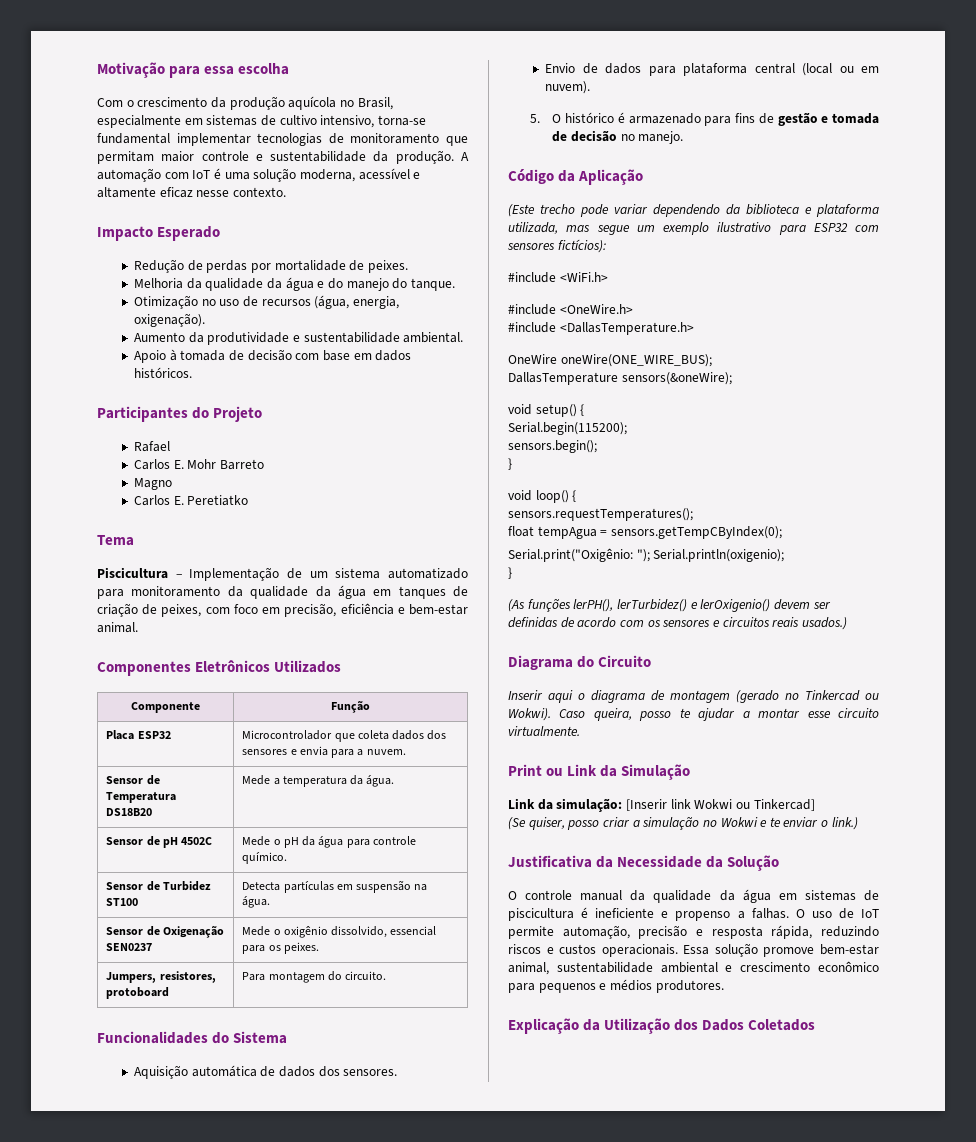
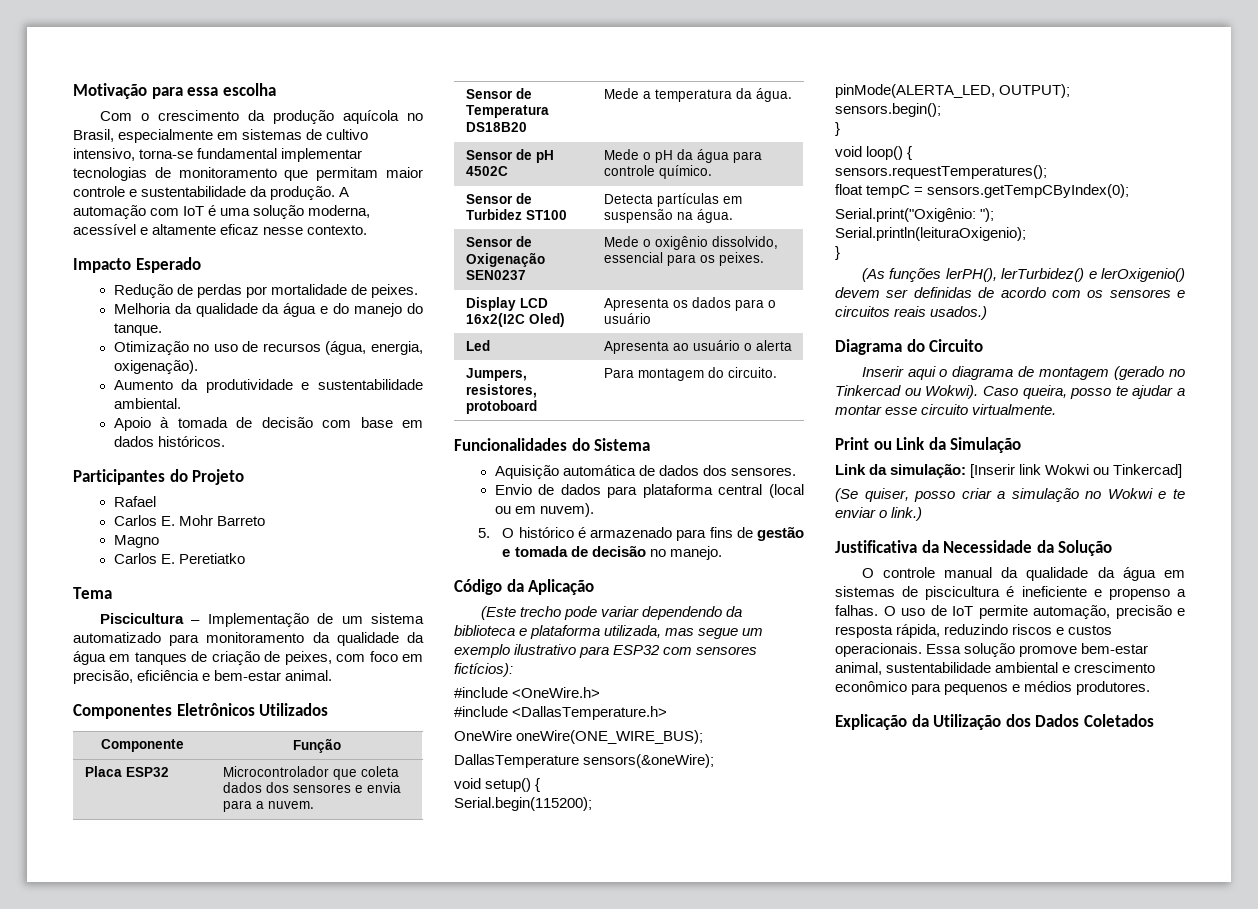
+ Display LCD 16x2(I2C Oled) | Apresenta os dados para o usuário
+ Led | Apresenta ao usuário o alerta
- #include <WiFi.h>
+ pinMode(ALERTA_LED, OUTPUT);
- float tempAgua = sensors.getTempCByIndex(0);
+ float tempC = sensors.getTempCByIndex(0);
- Serial.print("Oxigênio: "); Serial.println(oxigenio);
+ Serial.print("Oxigênio: "); Serial.println(leituraOxigenio);

